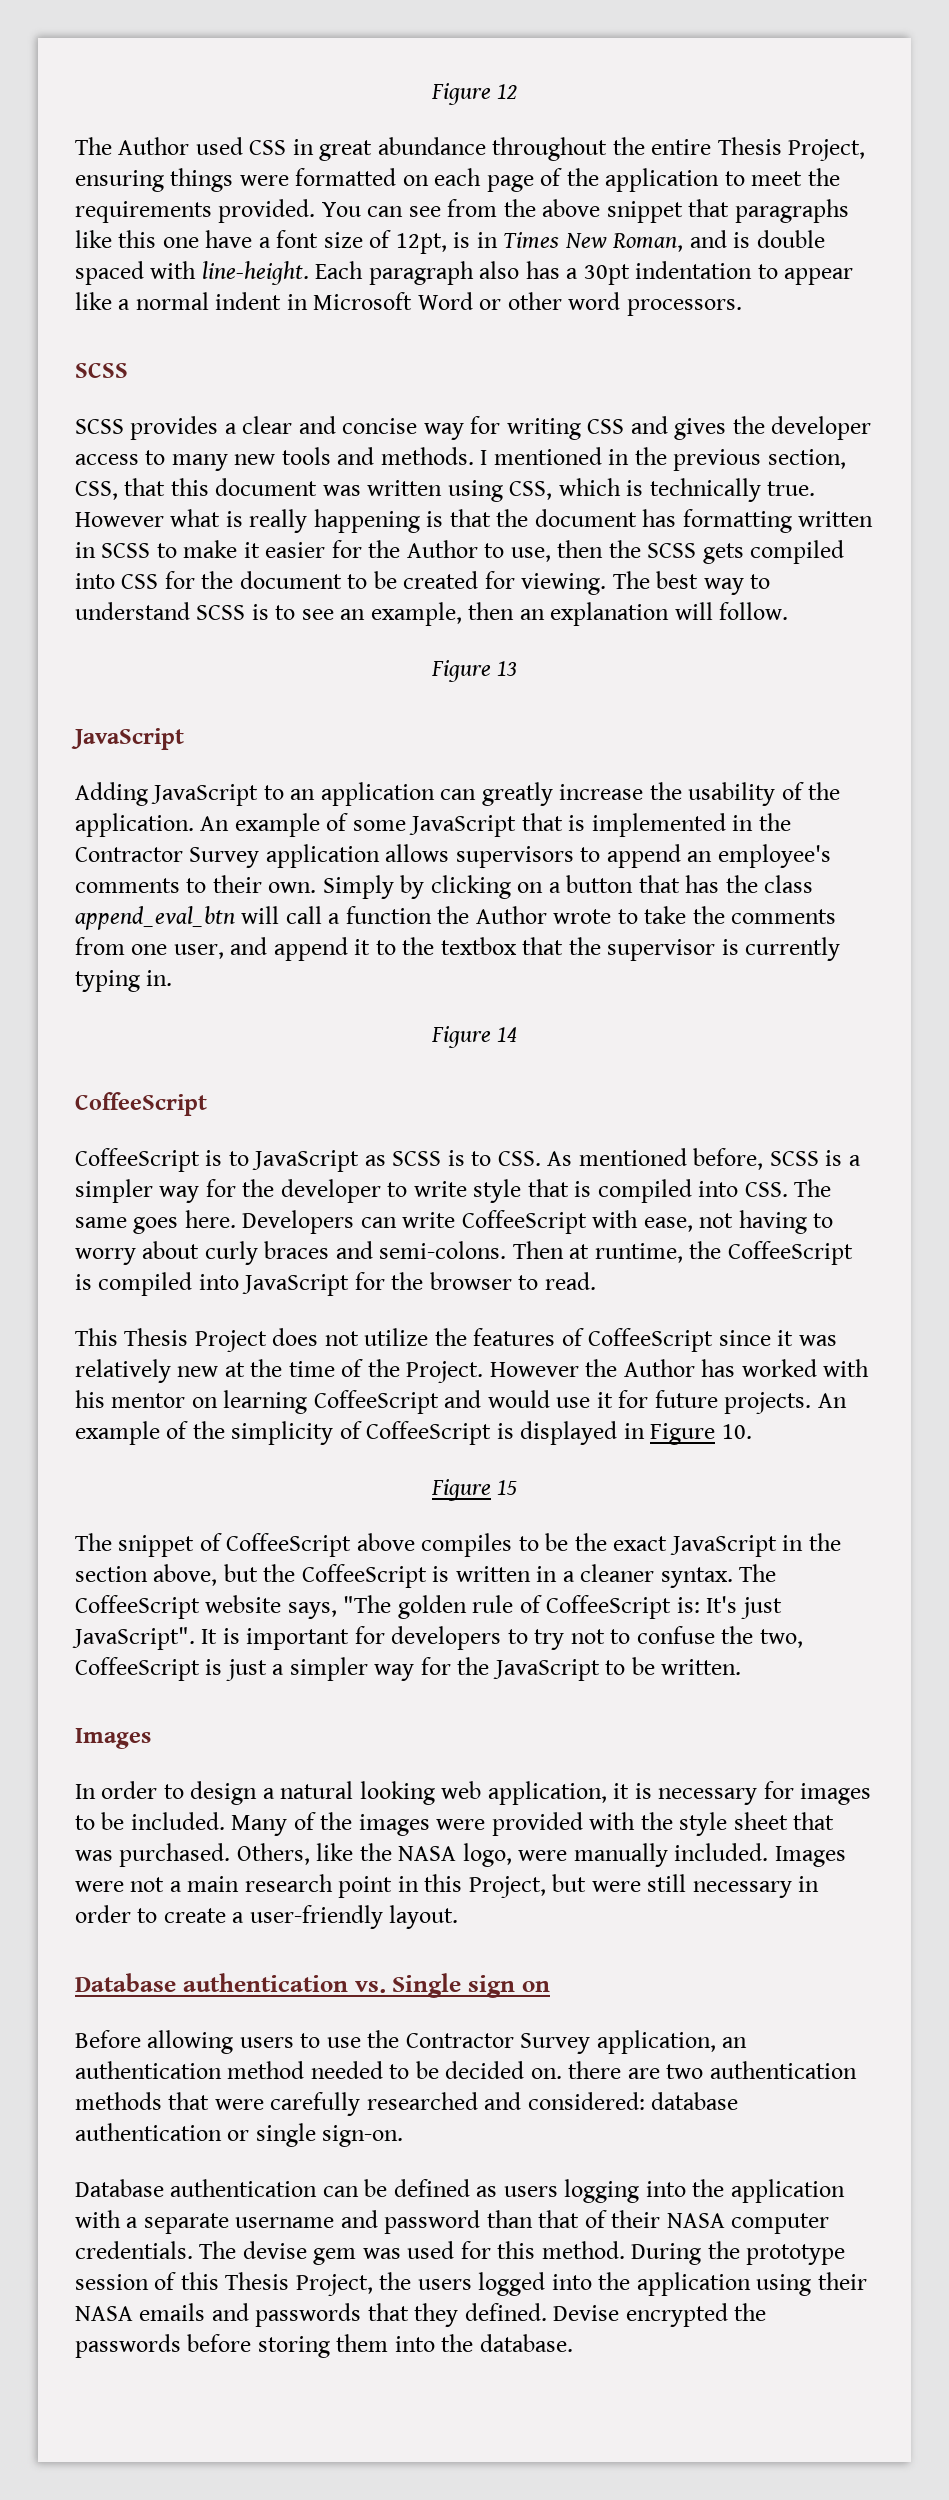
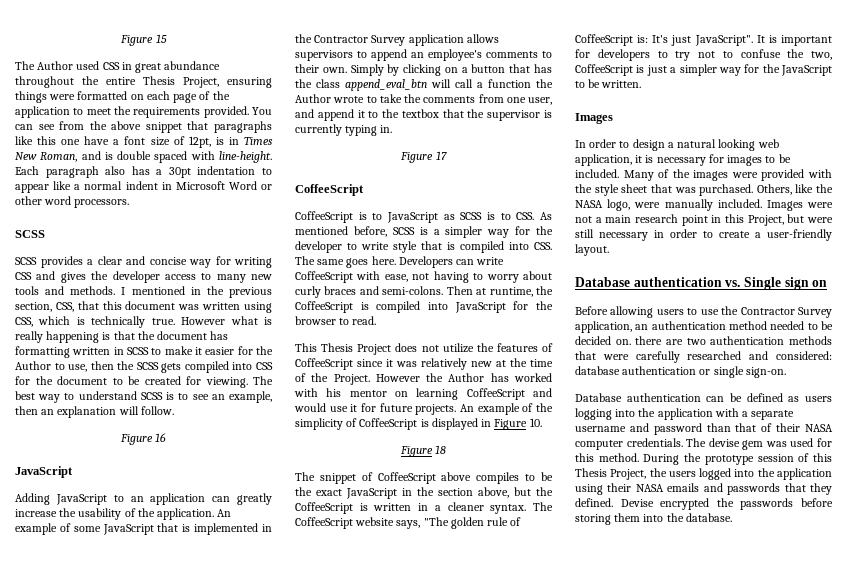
- Figure 12
+ Figure 15
- Figure 13
+ Figure 16
- Figure 14
+ Figure 17
- Figure 15
+ Figure 18

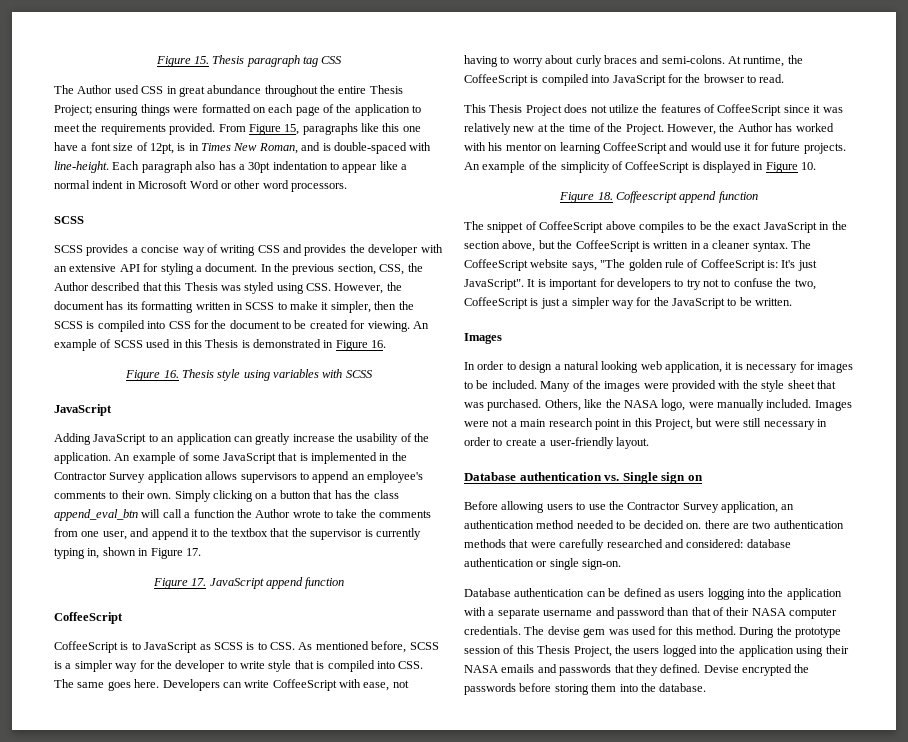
- Figure 15
+ Figure 15. Thesis paragraph tag CSS
- The Author used CSS in great abundance throughout the entire Thesis Project, ensuring things were formatted on each page of the application to meet the requirements provided.
+ The Author used CSS in great abundance throughout the entire Thesis Project; ensuring things were formatted on each page of the application to meet the requirements provided.
- You can see from the above snippet that paragraphs like this one have a font size of 12pt, is in Times New Roman, and is double spaced with line-height.
+ From Figure 15, paragraphs like this one have a font size of 12pt, is in Times New Roman, and is double-spaced with line-height.
- SCSS provides a clear and concise way for writing CSS and gives the developer access to many new tools and methods. I mentioned in the previous section, CSS, that this document was written using CSS, which is technically true. However what is really happening is that the document has formatting written in SCSS to make it easier for the Author to use, then the SCSS gets compiled into CSS for the document to be created for viewing.
+ SCSS provides a concise way of writing CSS and provides the developer with an extensive API for styling a document. In the previous section, CSS, the Author described that this Thesis was styled using CSS. However, the document has its formatting written in SCSS to make it simpler, then the SCSS is compiled into CSS for the document to be created for viewing.
- The best way to understand SCSS is to see an example, then an explanation will follow.
- Figure 16
+ An example of SCSS used in this Thesis is demonstrated in Figure 16.
+ Figure 16. Thesis style using variables with SCSS
- Simply by clicking on a button that has the class append_eval_btn will call a function the Author wrote to take the comments from one user, and append it to the textbox that the supervisor is currently typing in.
- Figure 17
+ Simply clicking on a button that has the class append_eval_btn will call a function the Author wrote to take the comments from one user, and append it to the textbox that the supervisor is currently typing in, shown in Figure 17.
+ Figure 17. JavaScript append function
- Then at runtime, the CoffeeScript is compiled into JavaScript for the browser to read.
+ At runtime, the CoffeeScript is compiled into JavaScript for the browser to read.
- However the Author has worked with his mentor on learning CoffeeScript and would use it for future projects.
+ However, the Author has worked with his mentor on learning CoffeeScript and would use it for future projects.
- Figure 18
+ Figure 18. Coffeescript append function

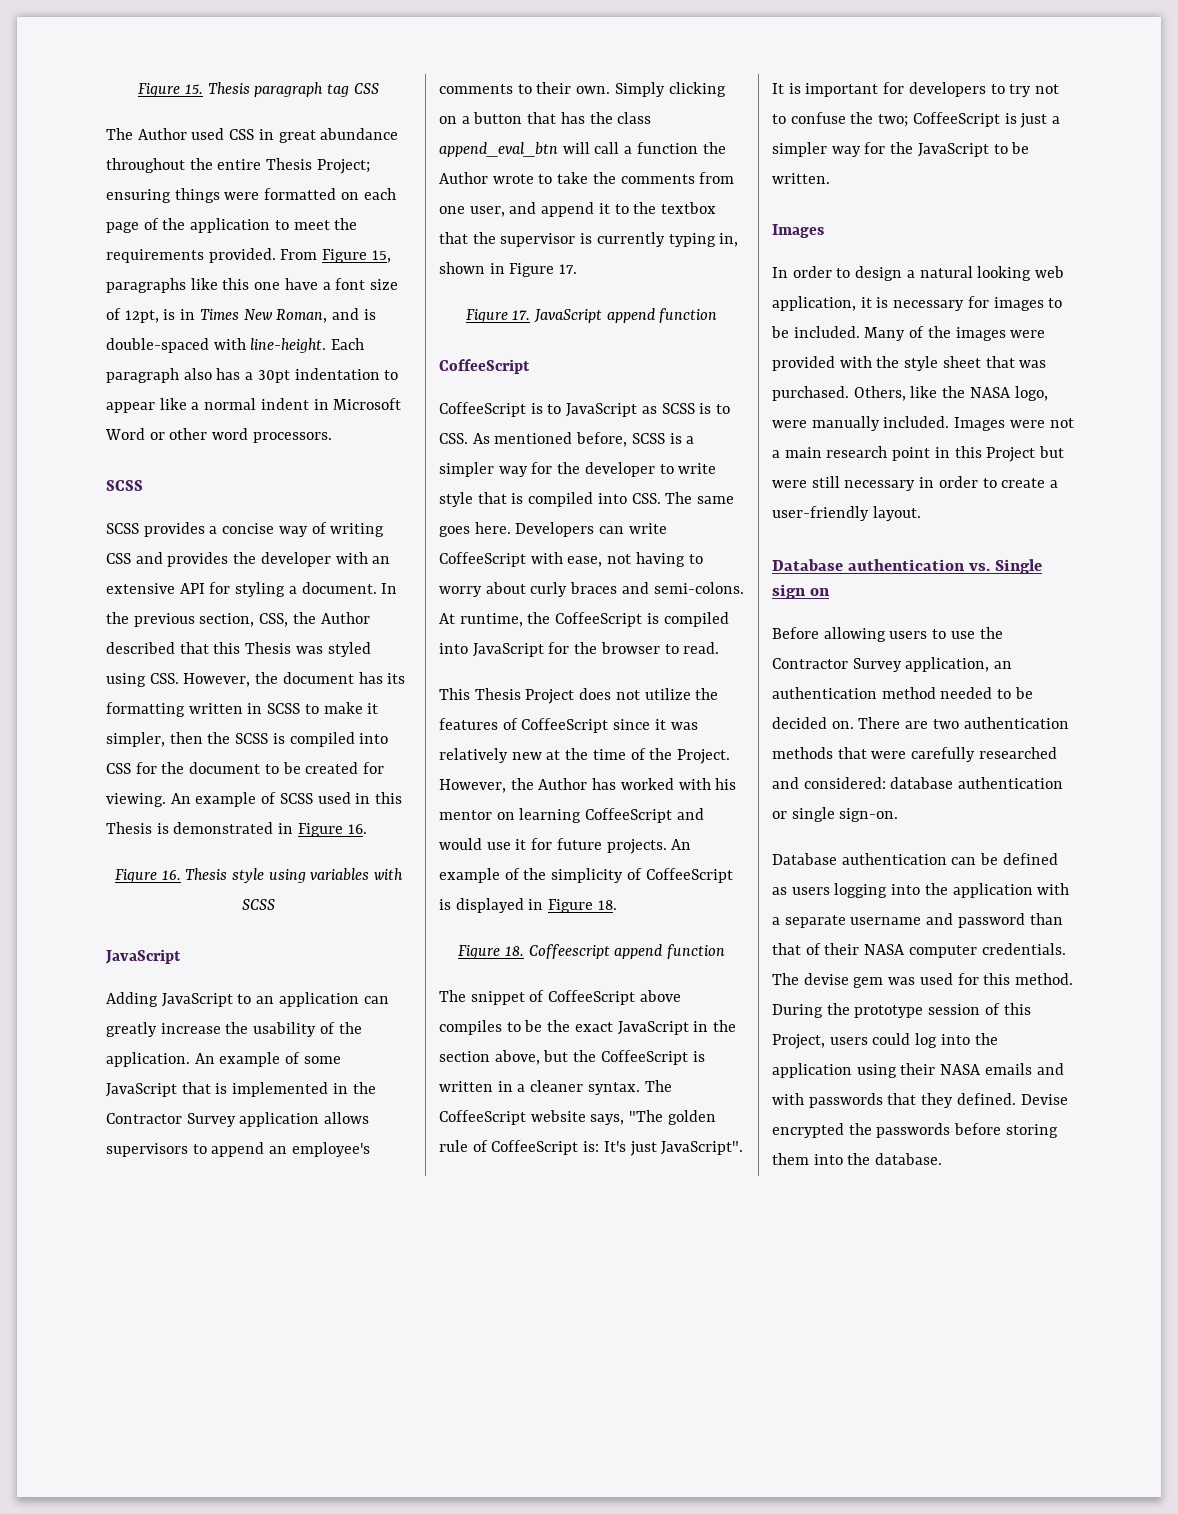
- An example of the simplicity of CoffeeScript is displayed in Figure 10.
+ An example of the simplicity of CoffeeScript is displayed in Figure 18.
- It is important for developers to try not to confuse the two, CoffeeScript is just a simpler way for the JavaScript to be written.
+ It is important for developers to try not to confuse the two; CoffeeScript is just a simpler way for the JavaScript to be written.
- Images were not a main research point in this Project, but were still necessary in order to create a user-friendly layout.
+ Images were not a main research point in this Project but were still necessary in order to create a user-friendly layout.
- Before allowing users to use the Contractor Survey application, an authentication method needed to be decided on. there are two authentication methods that were carefully researched and considered: database authentication or single sign-on.
+ Before allowing users to use the Contractor Survey application, an authentication method needed to be decided on. There are two authentication methods that were carefully researched and considered: database authentication or single sign-on.
- During the prototype session of this Thesis Project, the users logged into the application using their NASA emails and passwords that they defined.
+ During the prototype session of this Project, users could log into the application using their NASA emails and with passwords that they defined.

